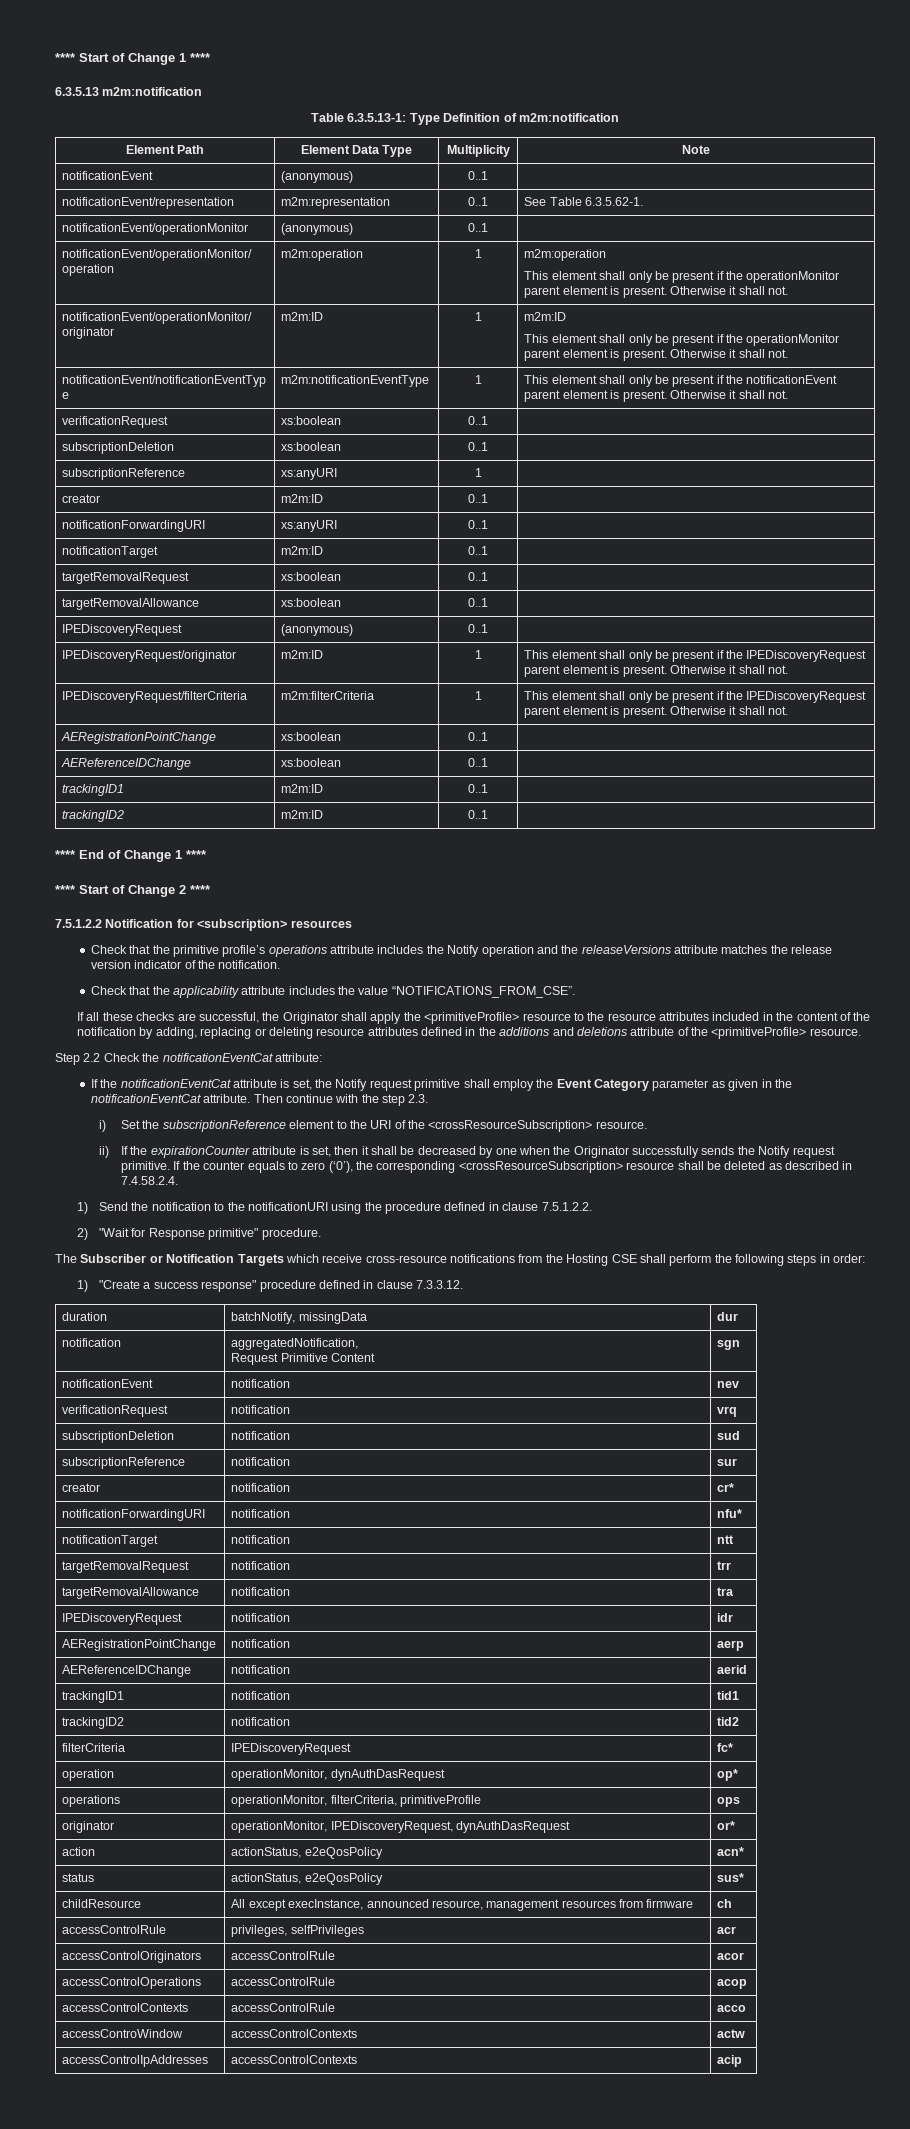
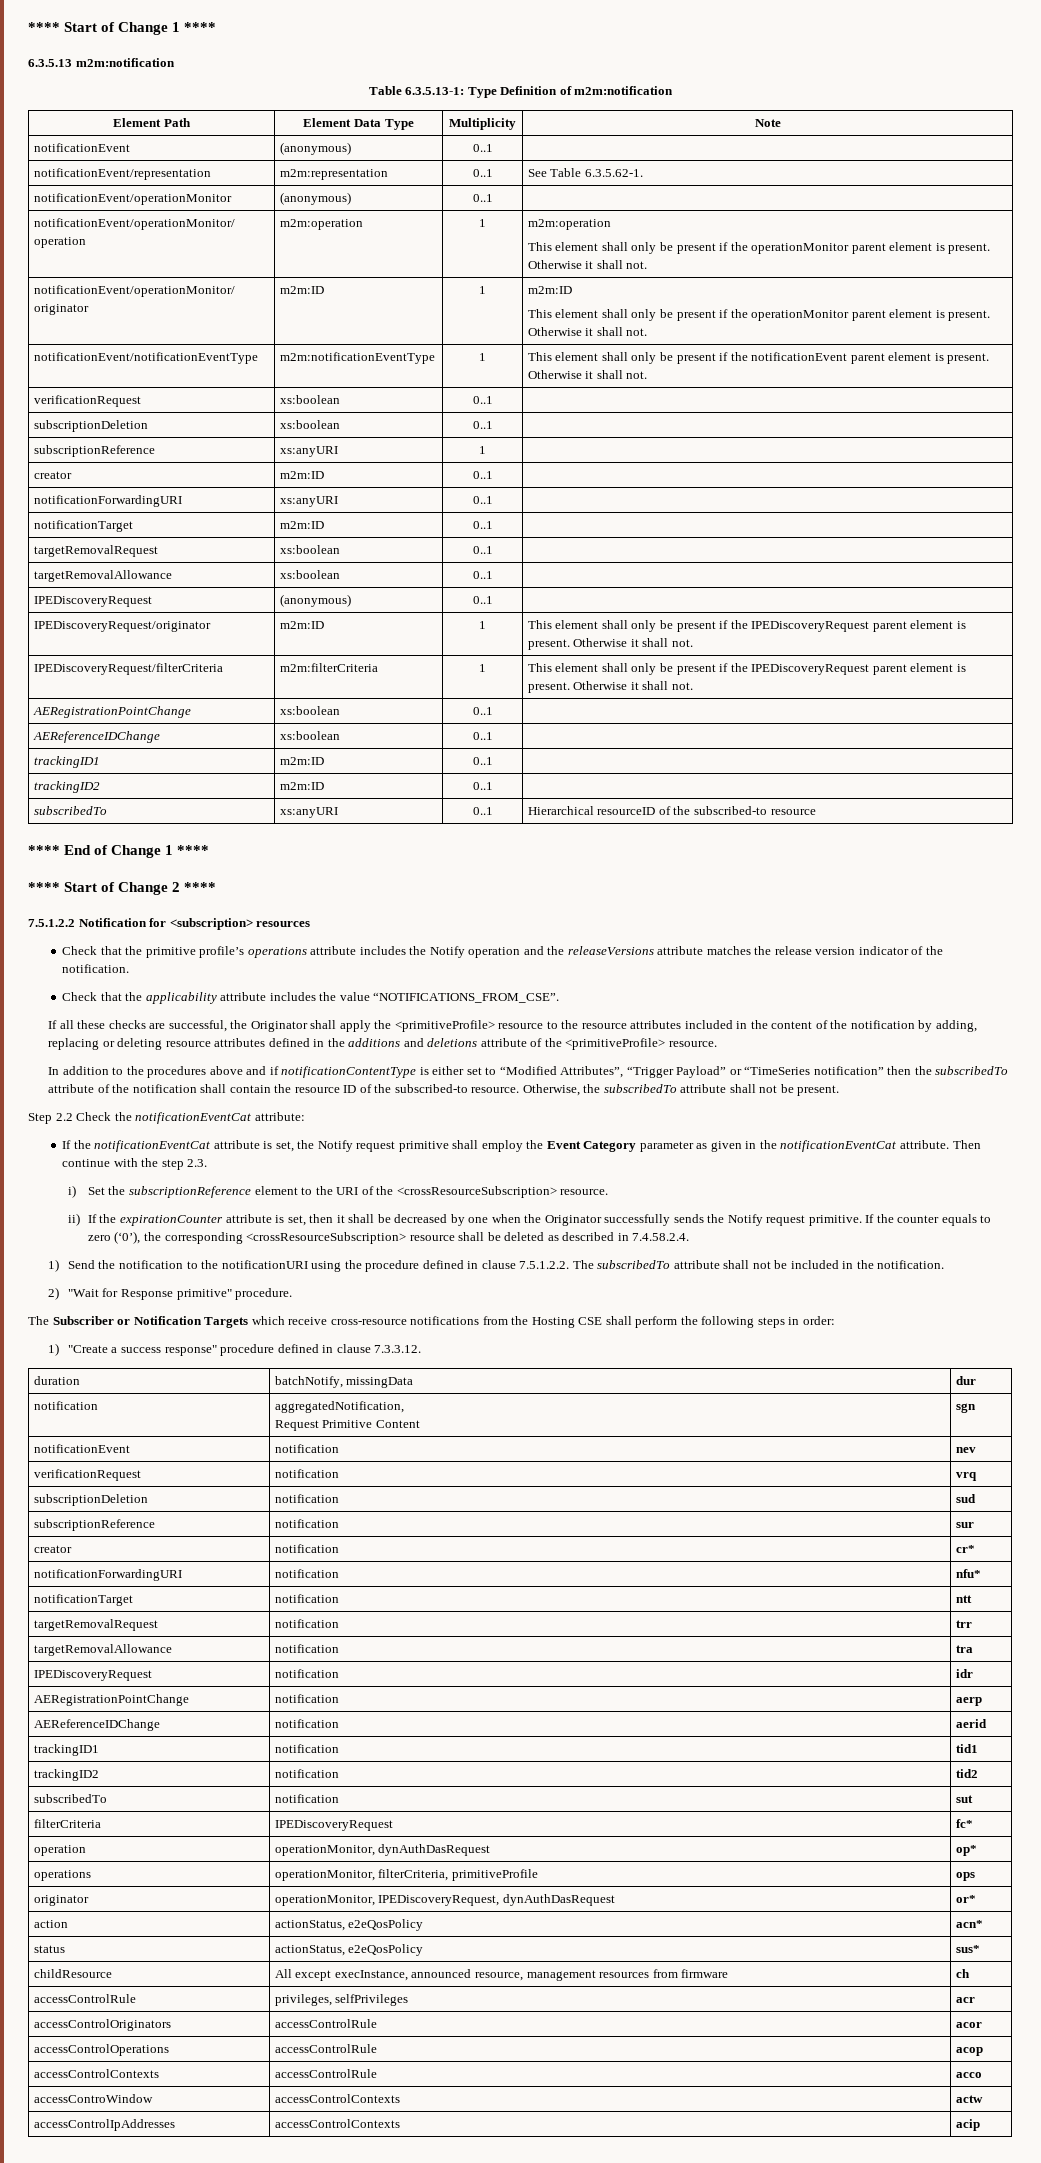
+ subscribedTo | xs:anyURI | 0..1 | Hierarchical resourceID of the subscribed-to resource
+ In addition to the procedures above and if notificationContentType is either set to “Modified Attributes”, “Trigger Payload” or “TimeSeries notification” then the subscribedTo attribute of the notification shall contain the resource ID of the subscribed-to resource. Otherwise, the subscribedTo attribute shall not be present.
- 1) Send the notification to the notificationURI using the procedure defined in clause 7.5.1.2.2.
+ 1) Send the notification to the notificationURI using the procedure defined in clause 7.5.1.2.2. The subscribedTo attribute shall not be included in the notification.
+ subscribedTo | notification | sut

